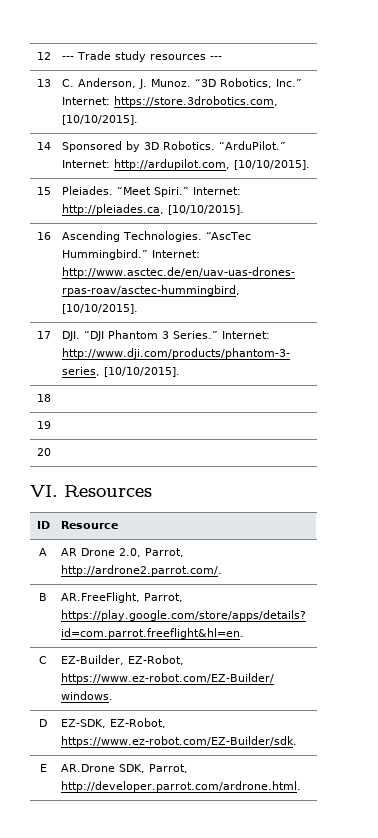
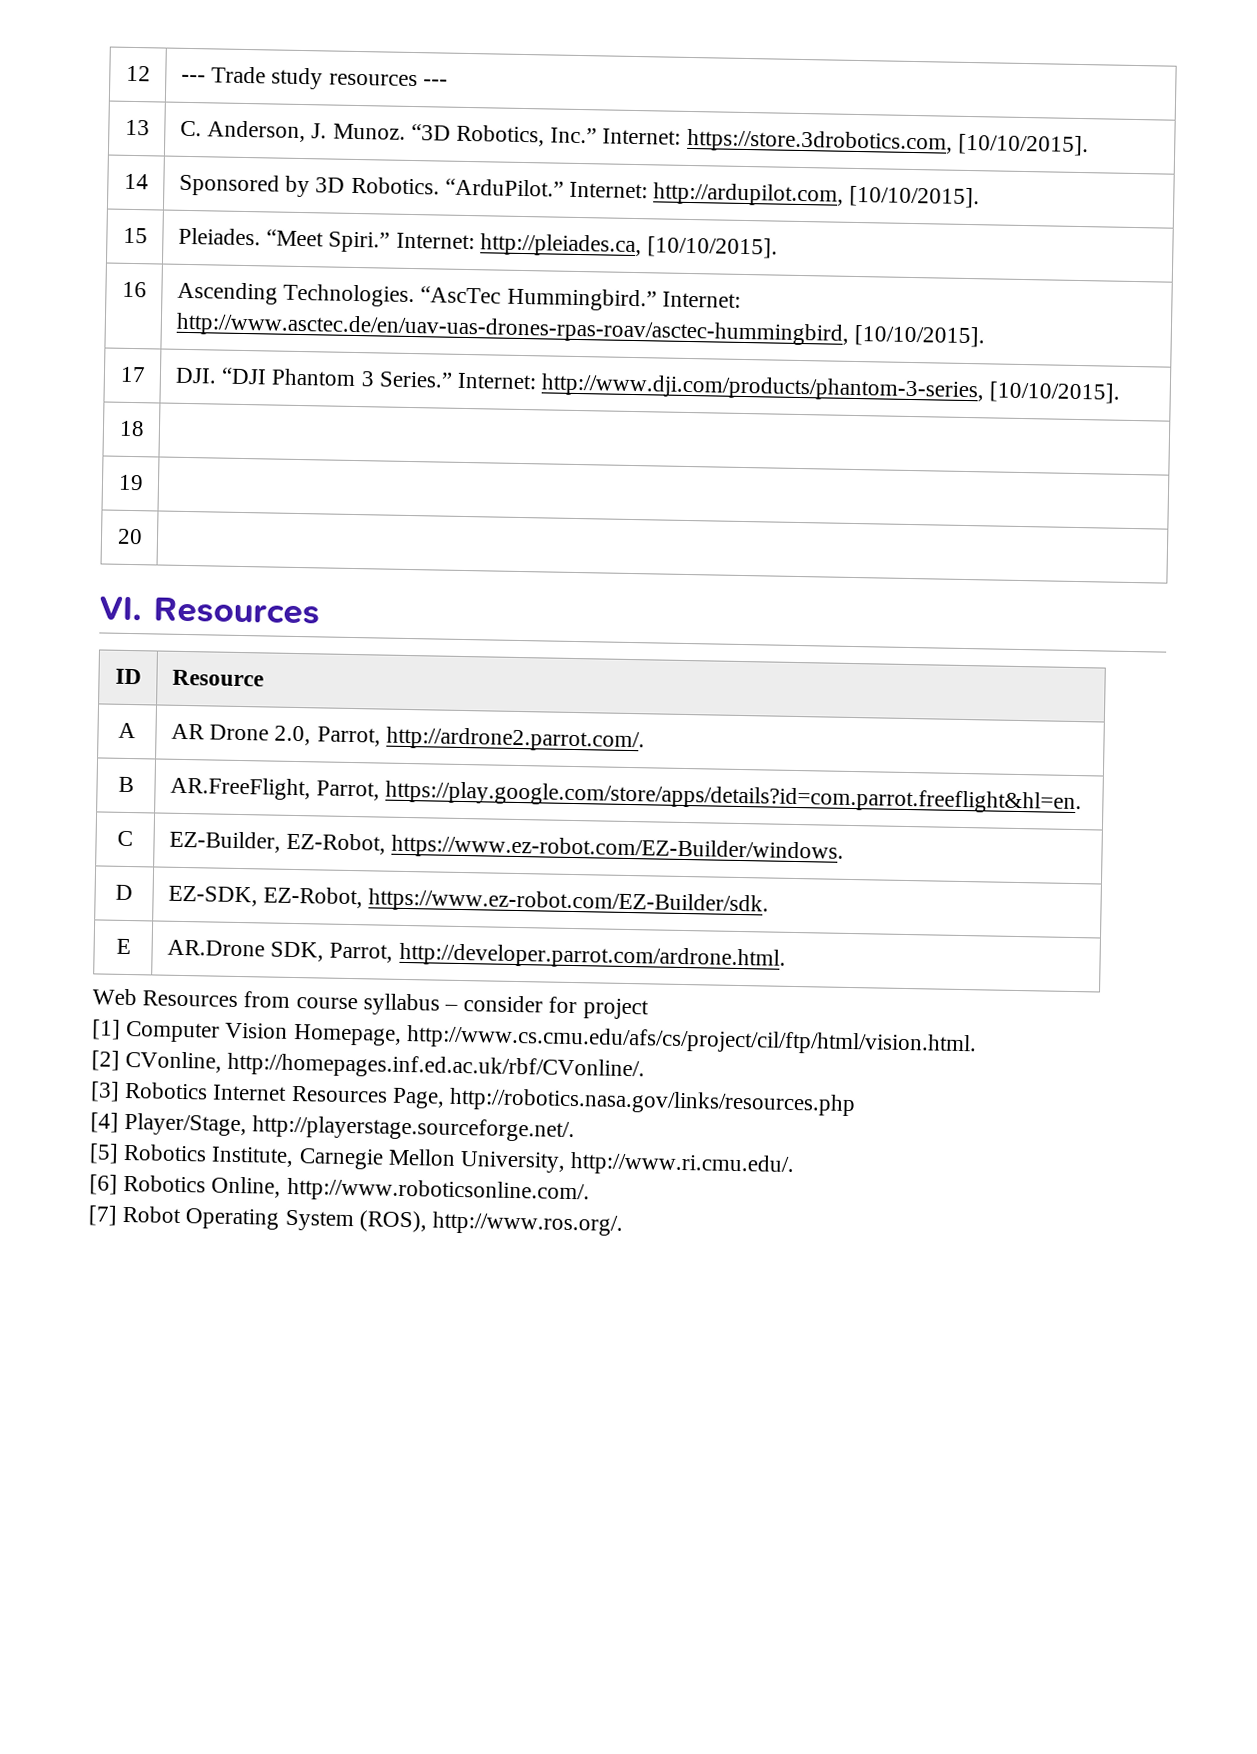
+ Web Resources from course syllabus – consider for project
+ [1] Computer Vision Homepage, http://www.cs.cmu.edu/afs/cs/project/cil/ftp/html/vision.html.
+ [2] CVonline, http://homepages.inf.ed.ac.uk/rbf/CVonline/.
+ [3] Robotics Internet Resources Page, http://robotics.nasa.gov/links/resources.php
+ [4] Player/Stage, http://playerstage.sourceforge.net/.
+ [5] Robotics Institute, Carnegie Mellon University, http://www.ri.cmu.edu/.
+ [6] Robotics Online, http://www.roboticsonline.com/.
+ [7] Robot Operating System (ROS), http://www.ros.org/.

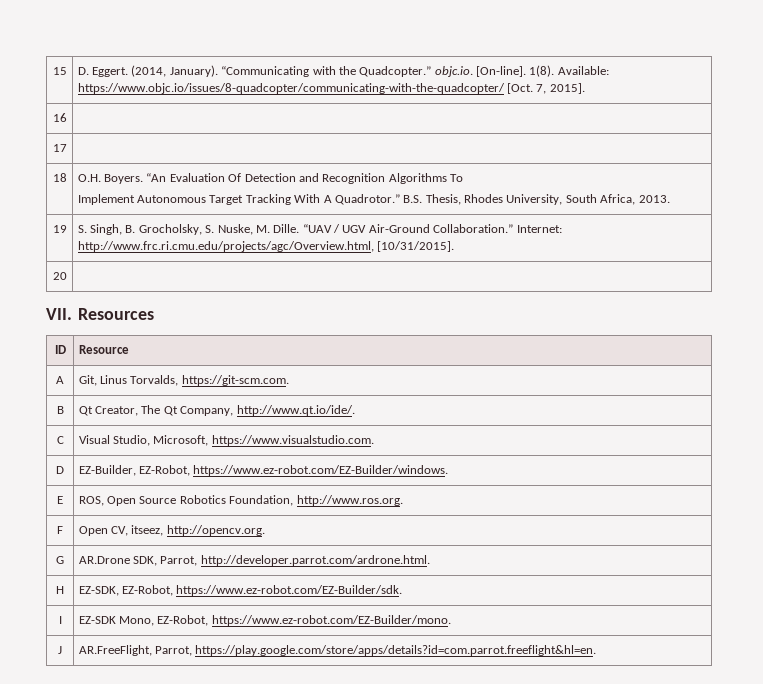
- 12 | --- Trade study resources ---
- 13 | C. Anderson, J. Munoz. “3D Robotics, Inc.” Internet: https://store.3drobotics.com, [10/10/2015].
- 14 | Sponsored by 3D Robotics. “ArduPilot.” Internet: http://ardupilot.com, [10/10/2015].
- 15 | Pleiades. “Meet Spiri.” Internet: http://pleiades.ca, [10/10/2015].
- 16 | Ascending Technologies. “AscTec Hummingbird.” Internet: http://www.asctec.de/en/uav-uas-drones-rpas-roav/asctec-hummingbird, [10/10/2015].
- 17 | DJI. “DJI Phantom 3 Series.” Internet: http://www.dji.com/products/phantom-3-series, [10/10/2015].
- 18 |
- 19 |
+ 15 | D. Eggert. (2014, January). “Communicating with the Quadcopter.” objc.io. [On-line]. 1(8). Available: https://www.objc.io/issues/8-quadcopter/communicating-with-the-quadcopter/ [Oct. 7, 2015].
+ 16 |
+ 17 |
+ 18 | O.H. Boyers. “An Evaluation Of Detection and Recognition Algorithms To
+ Implement Autonomous Target Tracking With A Quadrotor.” B.S. Thesis, Rhodes University, South Africa, 2013.
+ 19 | S. Singh, B. Grocholsky, S. Nuske, M. Dille. “UAV / UGV Air-Ground Collaboration.” Internet: http://www.frc.ri.cmu.edu/projects/agc/Overview.html, [10/31/2015].
- VI. Resources
+ VII. Resources
- A | AR Drone 2.0, Parrot, http://ardrone2.parrot.com/.
- B | AR.FreeFlight, Parrot, https://play.google.com/store/apps/details?id=com.parrot.freeflight&hl=en.
- C | EZ-Builder, EZ-Robot, https://www.ez-robot.com/EZ-Builder/windows.
- D | EZ-SDK, EZ-Robot, https://www.ez-robot.com/EZ-Builder/sdk.
- E | AR.Drone SDK, Parrot, http://developer.parrot.com/ardrone.html.
- Web Resources from course syllabus – consider for project
- [1] Computer Vision Homepage, http://www.cs.cmu.edu/afs/cs/project/cil/ftp/html/vision.html.
- [2] CVonline, http://homepages.inf.ed.ac.uk/rbf/CVonline/.
- [3] Robotics Internet Resources Page, http://robotics.nasa.gov/links/resources.php
- [4] Player/Stage, http://playerstage.sourceforge.net/.
- [5] Robotics Institute, Carnegie Mellon University, http://www.ri.cmu.edu/.
- [6] Robotics Online, http://www.roboticsonline.com/.
- [7] Robot Operating System (ROS), http://www.ros.org/.
+ A | Git, Linus Torvalds, https://git-scm.com.
+ B | Qt Creator, The Qt Company, http://www.qt.io/ide/.
+ C | Visual Studio, Microsoft, https://www.visualstudio.com.
+ D | EZ-Builder, EZ-Robot, https://www.ez-robot.com/EZ-Builder/windows.
+ E | ROS, Open Source Robotics Foundation, http://www.ros.org.
+ F | Open CV, itseez, http://opencv.org.
+ G | AR.Drone SDK, Parrot, http://developer.parrot.com/ardrone.html.
+ H | EZ-SDK, EZ-Robot, https://www.ez-robot.com/EZ-Builder/sdk.
+ I | EZ-SDK Mono, EZ-Robot, https://www.ez-robot.com/EZ-Builder/mono.
+ J | AR.FreeFlight, Parrot, https://play.google.com/store/apps/details?id=com.parrot.freeflight&hl=en.

